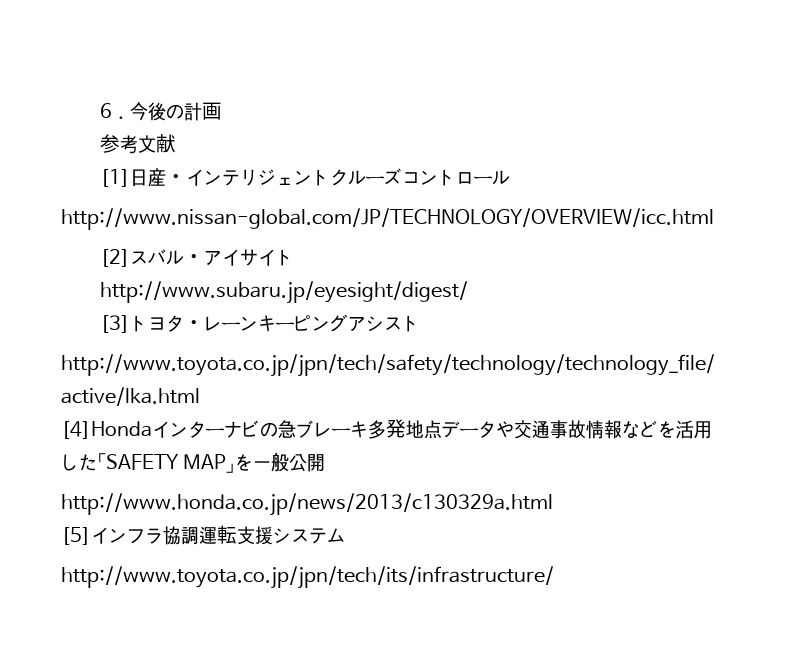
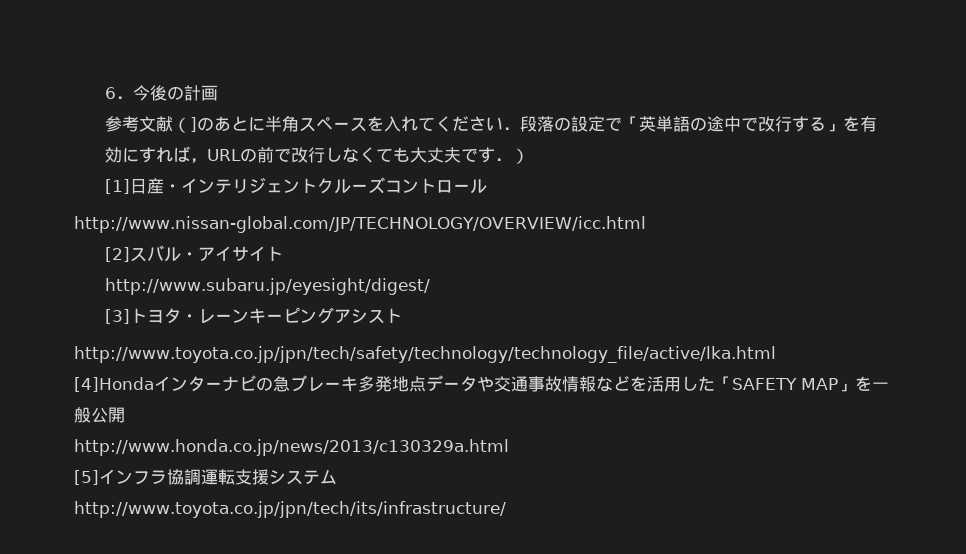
- 参考文献
+ 参考文献（]のあとに半角スペースを入れてください．段落の設定で「英単語の途中で改行する」を有効にすれば，URLの前で改行しなくても大丈夫です．）

